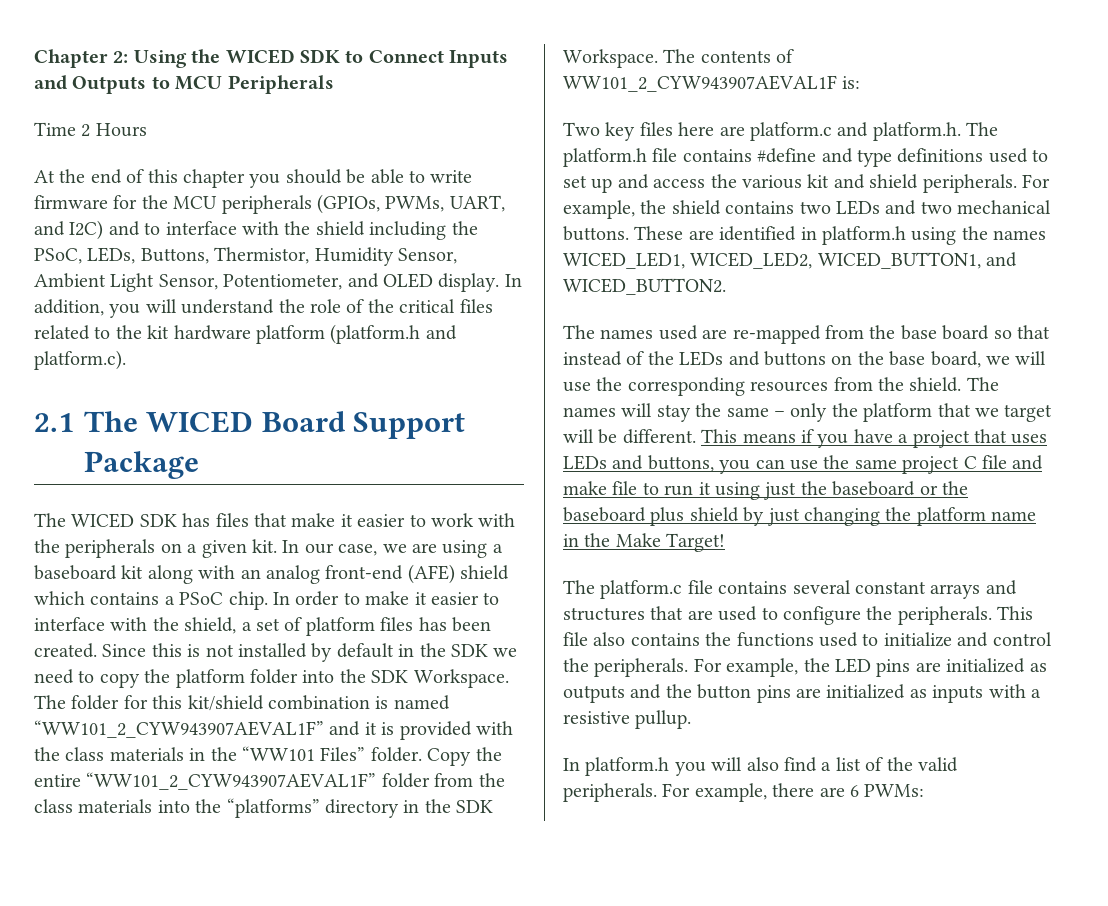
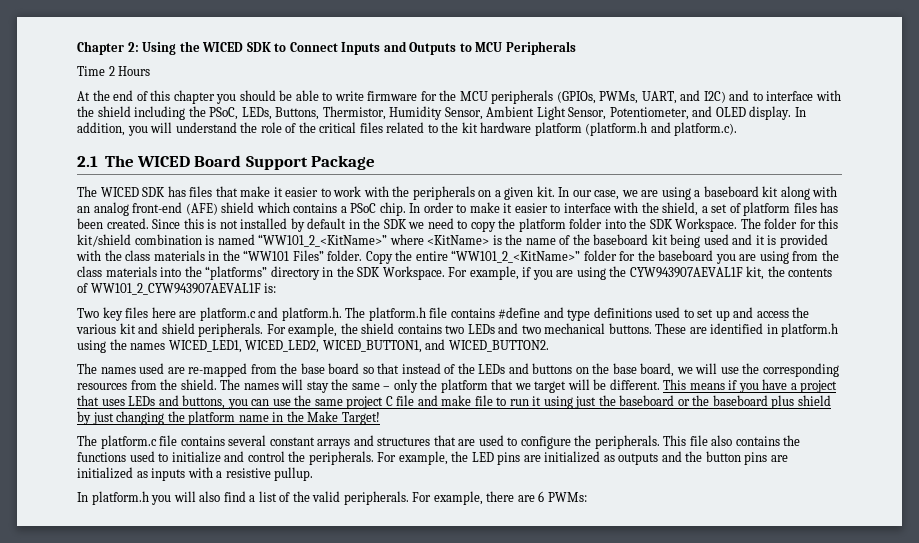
- The folder for this kit/shield combination is named “WW101_2_CYW943907AEVAL1F” and it is provided with the class materials in the “WW101 Files” folder.
+ The folder for this kit/shield combination is named “WW101_2_<KitName>” where <KitName> is the name of the baseboard kit being used and it is provided with the class materials in the “WW101 Files” folder.
- Copy the entire “WW101_2_CYW943907AEVAL1F” folder from the class materials into the “platforms” directory in the SDK Workspace.
+ Copy the entire “WW101_2_<KitName>” folder for the baseboard you are using from the class materials into the “platforms” directory in the SDK Workspace.
- The contents of WW101_2_CYW943907AEVAL1F is:
+ For example, if you are using the CYW943907AEVAL1F kit, the contents of WW101_2_CYW943907AEVAL1F is:

